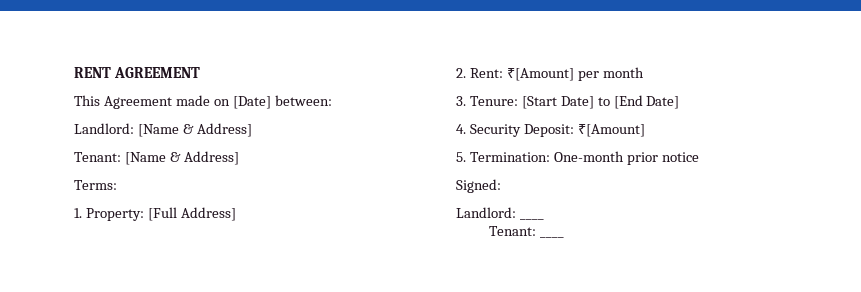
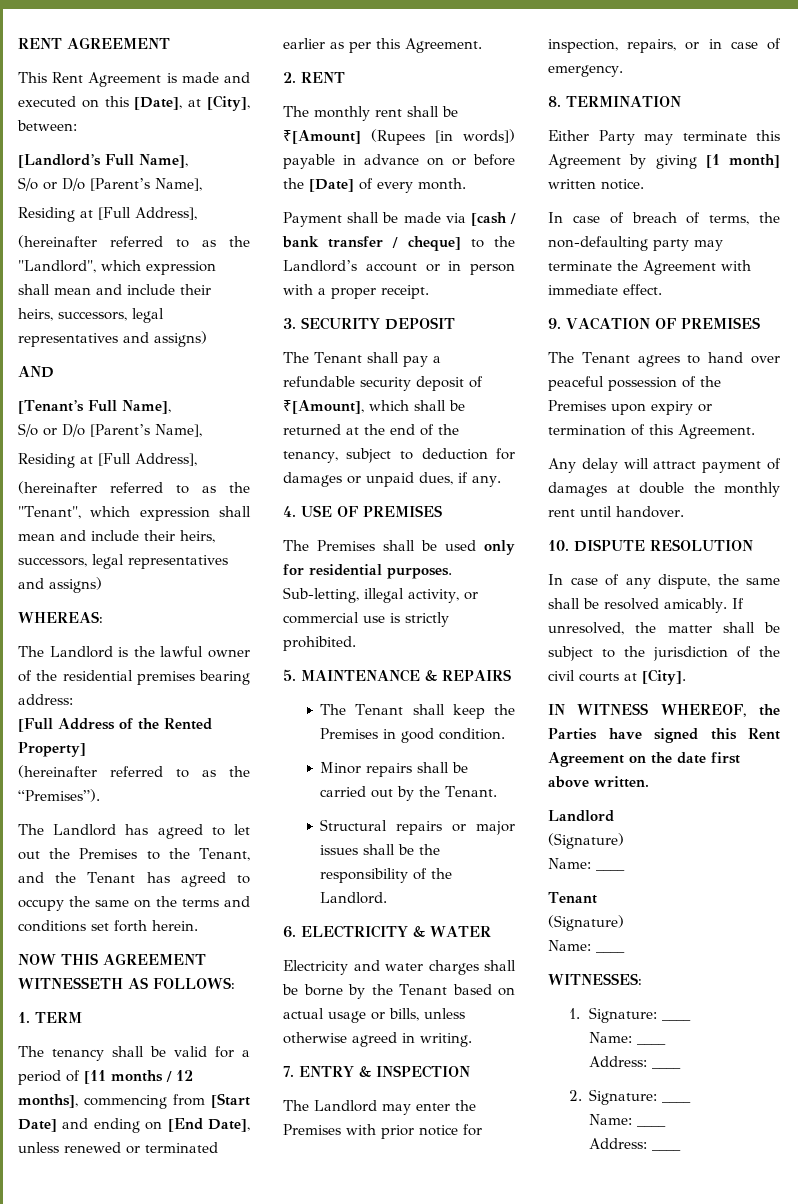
- This Agreement made on [Date] between:
- Landlord: [Name & Address]
- Tenant: [Name & Address]
- Terms:
- 1. Property: [Full Address]
- 2. Rent: ₹[Amount] per month
- 3. Tenure: [Start Date] to [End Date]
- 4. Security Deposit: ₹[Amount]
- 5. Termination: One-month prior notice
- Signed:
- Landlord: ____
- Tenant: ____
+ This Rent Agreement is made and executed on this [Date], at [City], between:
+ [Landlord’s Full Name],
+ S/o or D/o [Parent’s Name],
+ Residing at [Full Address],
+ (hereinafter referred to as the "Landlord", which expression shall mean and include their heirs, successors, legal representatives and assigns)
+ AND
+ [Tenant’s Full Name],
+ S/o or D/o [Parent’s Name],
+ Residing at [Full Address],
+ (hereinafter referred to as the "Tenant", which expression shall mean and include their heirs, successors, legal representatives and assigns)
+ WHEREAS:
+ The Landlord is the lawful owner of the residential premises bearing address:
+ [Full Address of the Rented Property]
+ (hereinafter referred to as the “Premises”).
+ The Landlord has agreed to let out the Premises to the Tenant, and the Tenant has agreed to occupy the same on the terms and conditions set forth herein.
+ NOW THIS AGREEMENT WITNESSETH AS FOLLOWS:
+ 1. TERM
+ The tenancy shall be valid for a period of [11 months / 12 months], commencing from [Start Date] and ending on [End Date], unless renewed or terminated earlier as per this Agreement.
+ 2. RENT
+ The monthly rent shall be ₹[Amount] (Rupees [in words]) payable in advance on or before the [Date] of every month.
+ Payment shall be made via [cash / bank transfer / cheque] to the Landlord’s account or in person with a proper receipt.
+ 3. SECURITY DEPOSIT
+ The Tenant shall pay a refundable security deposit of ₹[Amount], which shall be returned at the end of the tenancy, subject to deduction for damages or unpaid dues, if any.
+ 4. USE OF PREMISES
+ The Premises shall be used only for residential purposes. Sub-letting, illegal activity, or commercial use is strictly prohibited.
+ 5. MAINTENANCE & REPAIRS
+ The Tenant shall keep the Premises in good condition.
+ Minor repairs shall be carried out by the Tenant.
+ Structural repairs or major issues shall be the responsibility of the Landlord.
+ 6. ELECTRICITY & WATER
+ Electricity and water charges shall be borne by the Tenant based on actual usage or bills, unless otherwise agreed in writing.
+ 7. ENTRY & INSPECTION
+ The Landlord may enter the Premises with prior notice for inspection, repairs, or in case of emergency.
+ 8. TERMINATION
+ Either Party may terminate this Agreement by giving [1 month] written notice.
+ In case of breach of terms, the non-defaulting party may terminate the Agreement with immediate effect.
+ 9. VACATION OF PREMISES
+ The Tenant agrees to hand over peaceful possession of the Premises upon expiry or termination of this Agreement.
+ Any delay will attract payment of damages at double the monthly rent until handover.
+ 10. DISPUTE RESOLUTION
+ In case of any dispute, the same shall be resolved amicably. If unresolved, the matter shall be subject to the jurisdiction of the civil courts at [City].
+ IN WITNESS WHEREOF, the Parties have signed this Rent Agreement on the date first above written.
+ Landlord
+ (Signature)
+ Name: ____
+ Tenant
+ (Signature)
+ Name: ____
+ WITNESSES:
+ 1. Signature: ____
+ Name: ____
+ Address: ____
+ 2. Signature: ____
+ Name: ____
+ Address: ____

